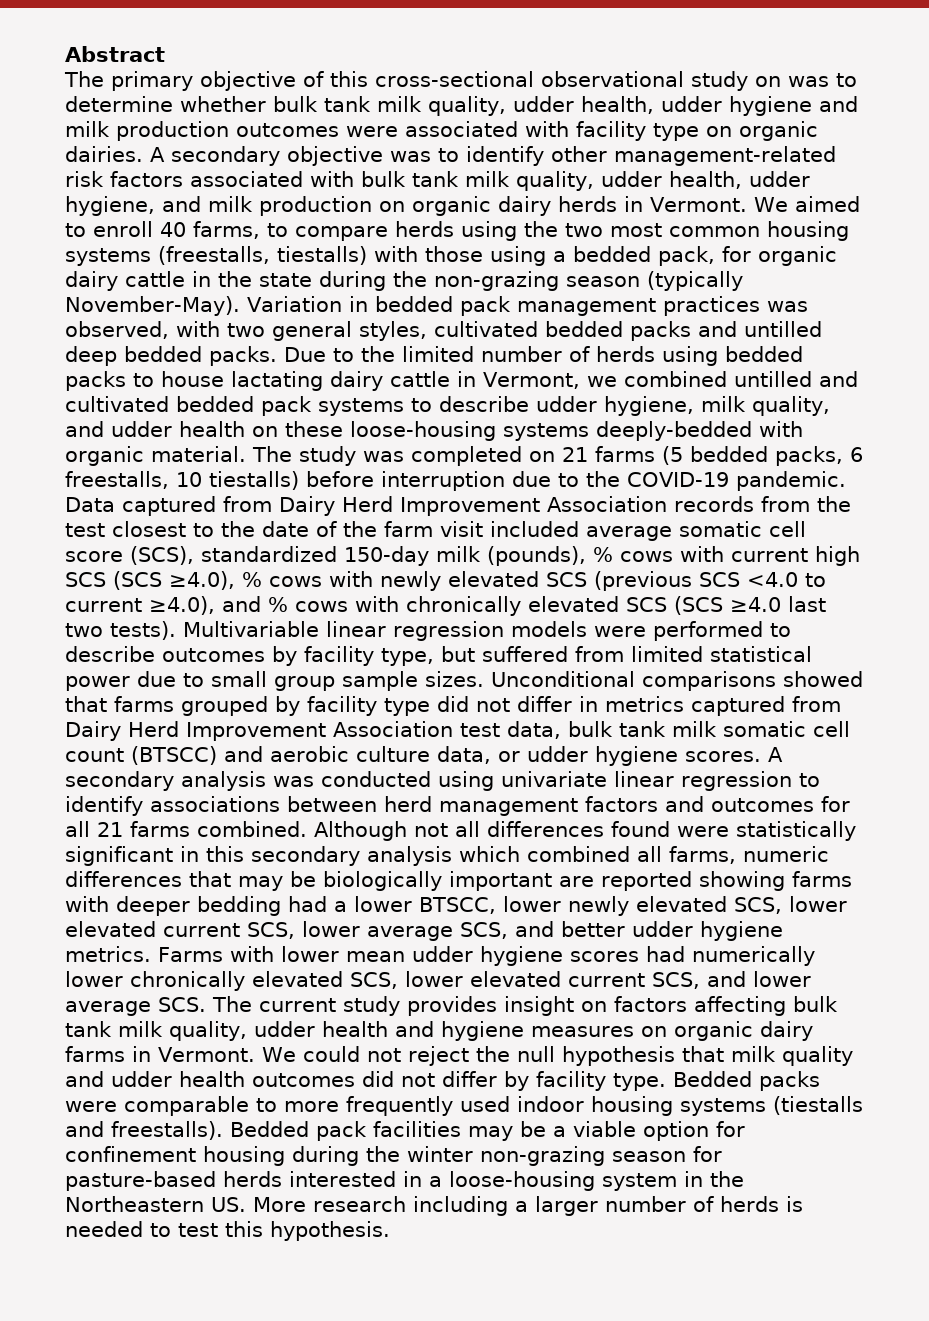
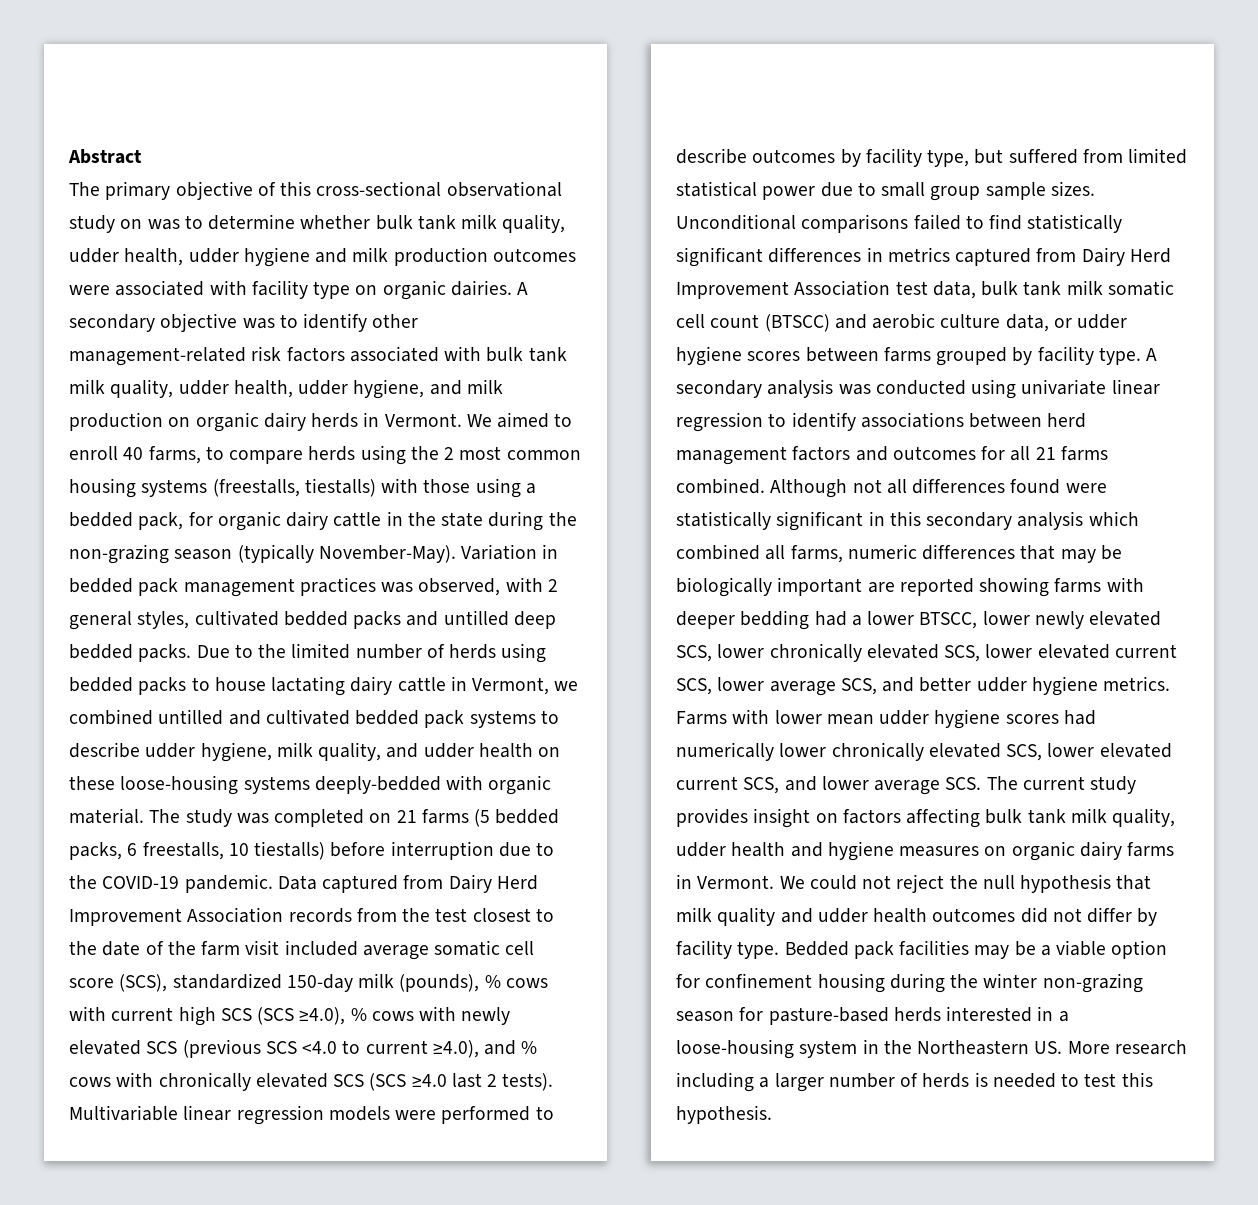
- We aimed to enroll 40 farms, to compare herds using the two most common housing systems (freestalls, tiestalls) with those using a bedded pack, for organic dairy cattle in the state during the non-grazing season (typically November-May).
+ We aimed to enroll 40 farms, to compare herds using the 2 most common housing systems (freestalls, tiestalls) with those using a bedded pack, for organic dairy cattle in the state during the non-grazing season (typically November-May).
- Variation in bedded pack management practices was observed, with two general styles, cultivated bedded packs and untilled deep bedded packs.
+ Variation in bedded pack management practices was observed, with 2 general styles, cultivated bedded packs and untilled deep bedded packs.
- Data captured from Dairy Herd Improvement Association records from the test closest to the date of the farm visit included average somatic cell score (SCS), standardized 150-day milk (pounds), % cows with current high SCS (SCS ≥4.0), % cows with newly elevated SCS (previous SCS <4.0 to current ≥4.0), and % cows with chronically elevated SCS (SCS ≥4.0 last two tests).
+ Data captured from Dairy Herd Improvement Association records from the test closest to the date of the farm visit included average somatic cell score (SCS), standardized 150-day milk (pounds), % cows with current high SCS (SCS ≥4.0), % cows with newly elevated SCS (previous SCS <4.0 to current ≥4.0), and % cows with chronically elevated SCS (SCS ≥4.0 last 2 tests).
- Unconditional comparisons showed that farms grouped by facility type did not differ in metrics captured from Dairy Herd Improvement Association test data, bulk tank milk somatic cell count (BTSCC) and aerobic culture data, or udder hygiene scores.
+ Unconditional comparisons failed to find statistically significant differences in metrics captured from Dairy Herd Improvement Association test data, bulk tank milk somatic cell count (BTSCC) and aerobic culture data, or udder hygiene scores between farms grouped by facility type.
- Although not all differences found were statistically significant in this secondary analysis which combined all farms, numeric differences that may be biologically important are reported showing farms with deeper bedding had a lower BTSCC, lower newly elevated SCS, lower elevated current SCS, lower average SCS, and better udder hygiene metrics.
+ Although not all differences found were statistically significant in this secondary analysis which combined all farms, numeric differences that may be biologically important are reported showing farms with deeper bedding had a lower BTSCC, lower newly elevated SCS, lower chronically elevated SCS, lower elevated current SCS, lower average SCS, and better udder hygiene metrics.
- Bedded packs were comparable to more frequently used indoor housing systems (tiestalls and freestalls). Bedded pack facilities may be a viable option for confinement housing during the winter non-grazing season for pasture-based herds interested in a loose-housing system in the Northeastern US. More research including a larger number of herds is needed to test this hypothesis.
+ Bedded pack facilities may be a viable option for confinement housing during the winter non-grazing season for pasture-based herds interested in a loose-housing system in the Northeastern US. More research including a larger number of herds is needed to test this hypothesis.

